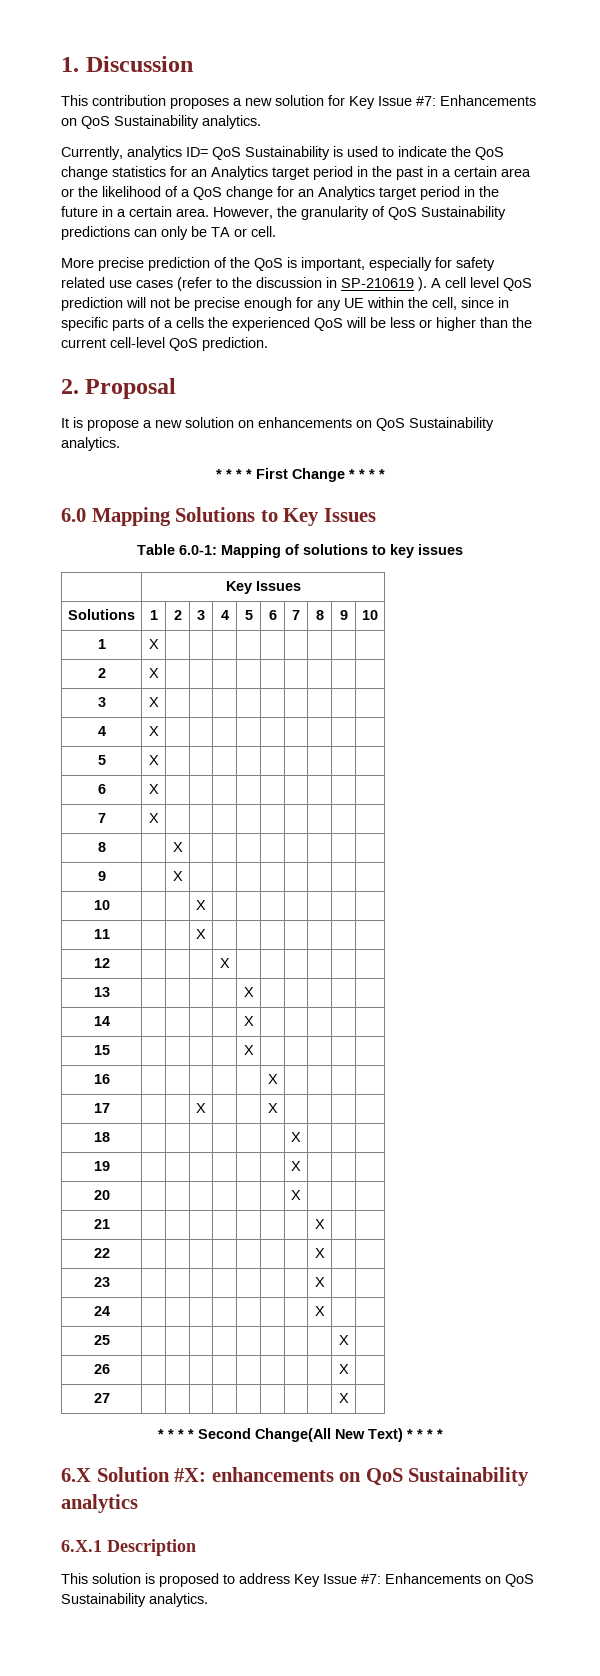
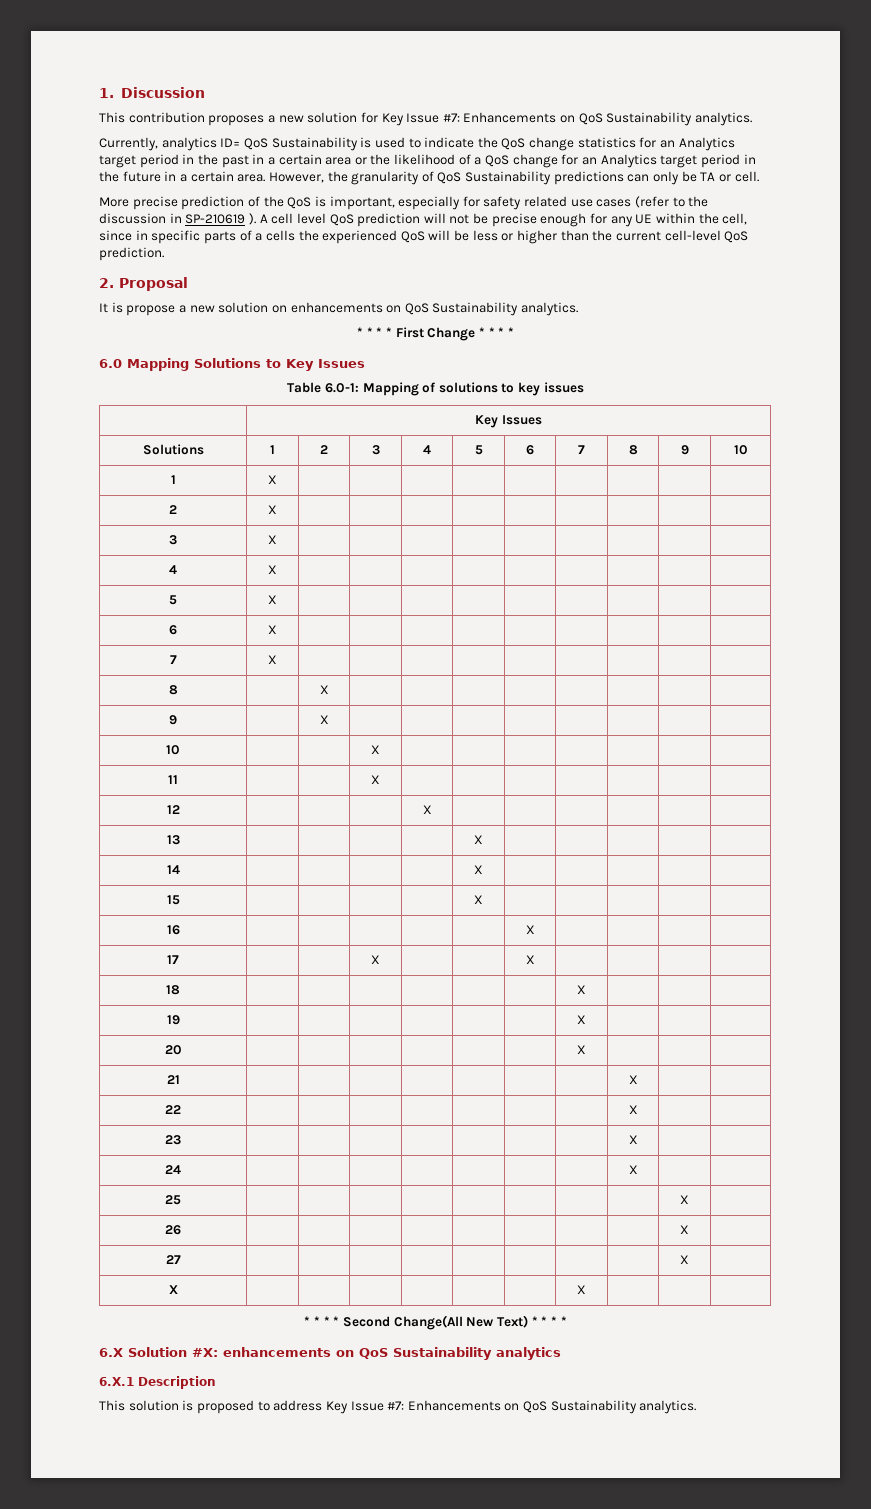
+ X | | | | | | | X | | |

